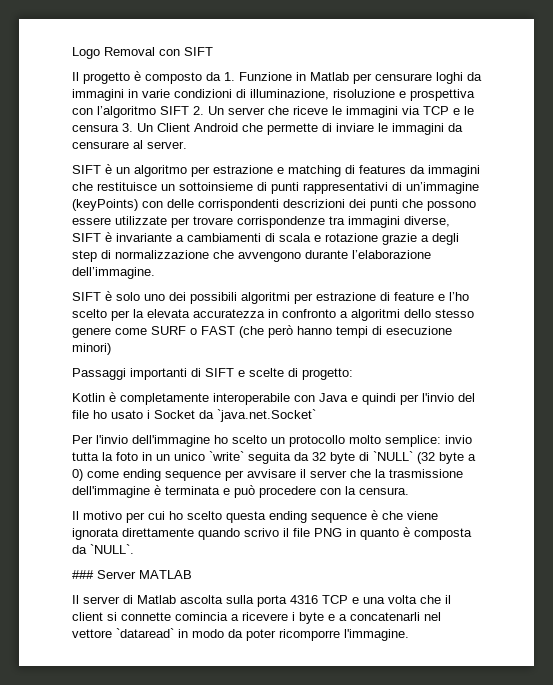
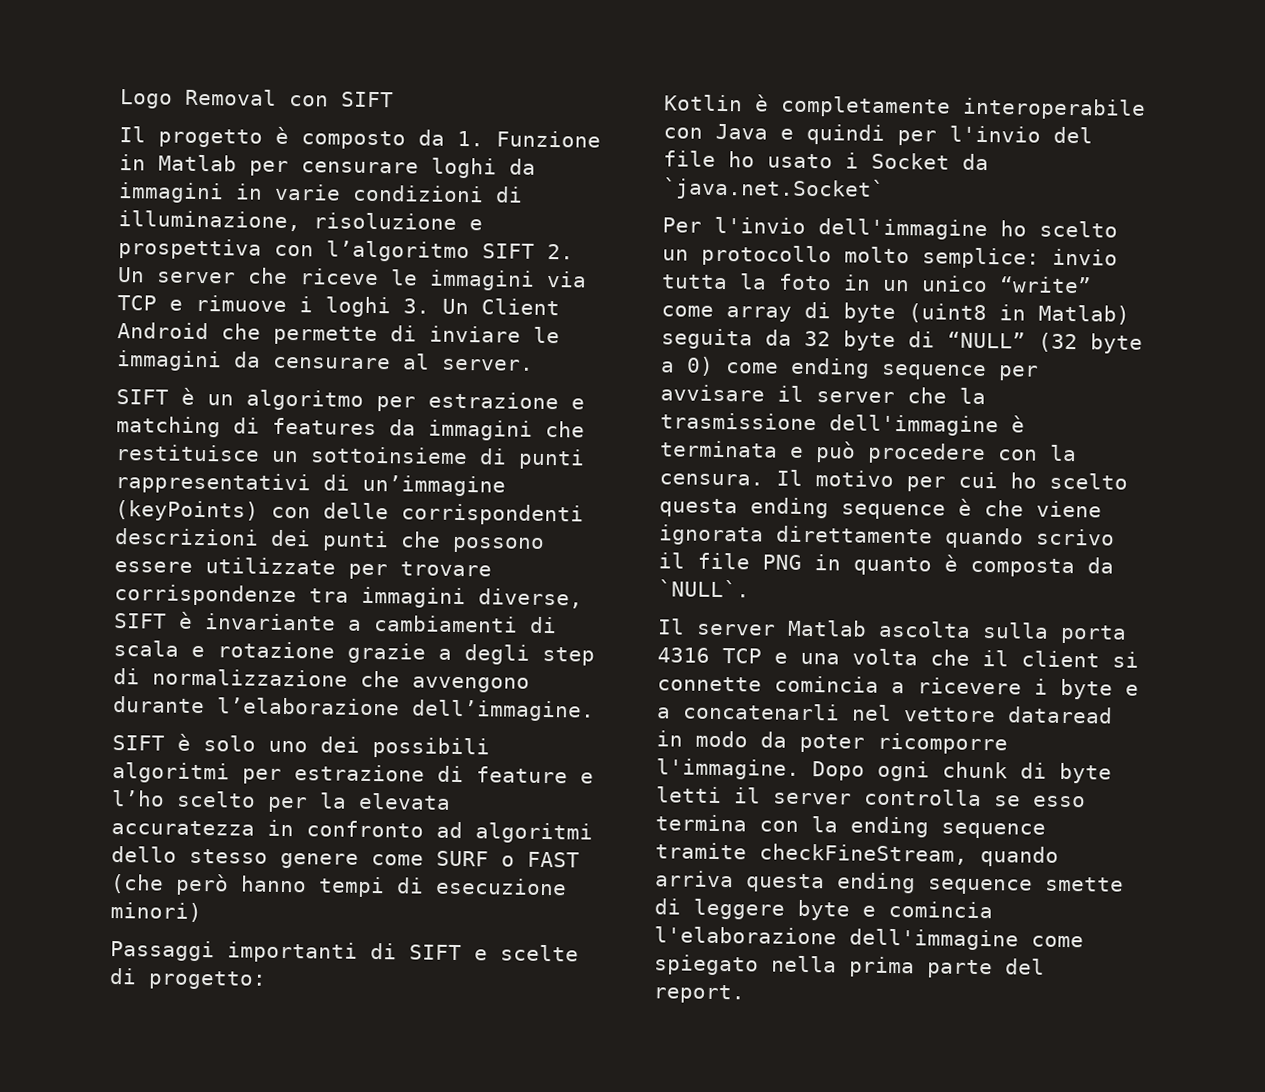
- Il progetto è composto da 1. Funzione in Matlab per censurare loghi da immagini in varie condizioni di illuminazione, risoluzione e prospettiva con l’algoritmo SIFT 2. Un server che riceve le immagini via TCP e le censura 3. Un Client Android che permette di inviare le immagini da censurare al server.
+ Il progetto è composto da 1. Funzione in Matlab per censurare loghi da immagini in varie condizioni di illuminazione, risoluzione e prospettiva con l’algoritmo SIFT 2. Un server che riceve le immagini via TCP e rimuove i loghi 3. Un Client Android che permette di inviare le immagini da censurare al server.
- SIFT è solo uno dei possibili algoritmi per estrazione di feature e l’ho scelto per la elevata accuratezza in confronto a algoritmi dello stesso genere come SURF o FAST (che però hanno tempi di esecuzione minori)
+ SIFT è solo uno dei possibili algoritmi per estrazione di feature e l’ho scelto per la elevata accuratezza in confronto ad algoritmi dello stesso genere come SURF o FAST (che però hanno tempi di esecuzione minori)
- invio tutta la foto in un unico `write` seguita da 32 byte di `NULL` (32 byte a 0) come ending sequence per avvisare il server che la trasmissione dell'immagine è terminata e può procedere con la censura.
- Il motivo per cui ho scelto questa ending sequence è che viene ignorata direttamente quando scrivo il file PNG in quanto è composta da `NULL`.
+ invio tutta la foto in un unico “write” come array di byte (uint8 in Matlab) seguita da 32 byte di “NULL” (32 byte a 0) come ending sequence per avvisare il server che la trasmissione dell'immagine è terminata e può procedere con la censura. Il motivo per cui ho scelto questa ending sequence è che viene ignorata direttamente quando scrivo il file PNG in quanto è composta da `NULL`.
- ### Server MATLAB
- Il server di Matlab ascolta sulla porta 4316 TCP e una volta che il client si connette comincia a ricevere i byte e a concatenarli nel vettore `dataread` in modo da poter ricomporre l'immagine.
+ Il server Matlab ascolta sulla porta 4316 TCP e una volta che il client si connette comincia a ricevere i byte e a concatenarli nel vettore dataread in modo da poter ricomporre l'immagine.
+ Dopo ogni chunk di byte letti il server controlla se esso termina con la ending sequence tramite checkFineStream, quando arriva questa ending sequence smette di leggere byte e comincia l'elaborazione dell'immagine come spiegato nella prima parte del report.

